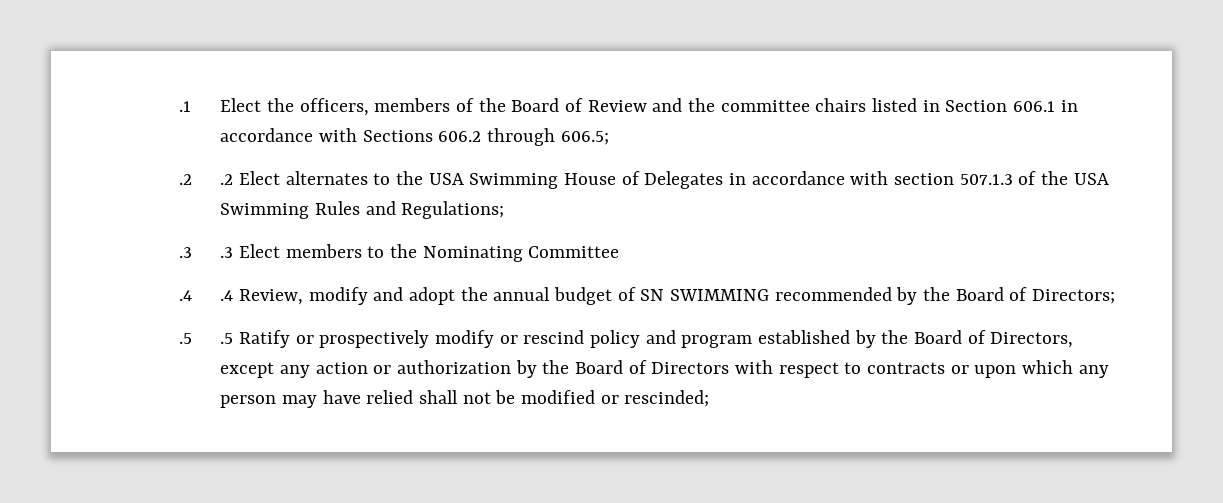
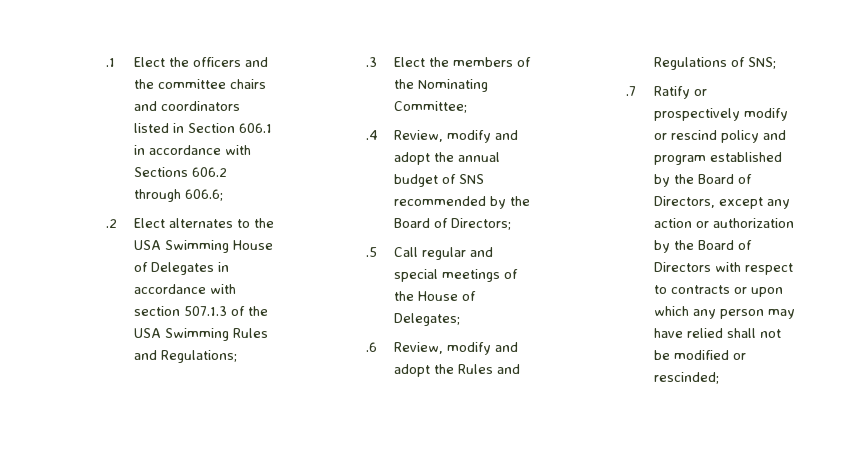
- .1 Elect the officers, members of the Board of Review and the committee chairs listed in Section 606.1 in accordance with Sections 606.2 through 606.5;
- .2 .2 Elect alternates to the USA Swimming House of Delegates in accordance with section 507.1.3 of the USA Swimming Rules and Regulations;
+ .1 Elect the officers and the committee chairs and coordinators listed in Section 606.1 in accordance with Sections 606.2 through 606.6;
+ .2 Elect alternates to the USA Swimming House of Delegates in accordance with section 507.1.3 of the USA Swimming Rules and Regulations;
- .3 .3 Elect members to the Nominating Committee
- .4 .4 Review, modify and adopt the annual budget of SN SWIMMING recommended by the Board of Directors;
+ .3 Elect the members of the Nominating Committee;
+ .4 Review, modify and adopt the annual budget of SNS recommended by the Board of Directors;
- .5 .5 Ratify or prospectively modify or rescind policy and program established by the Board of Directors, except any action or authorization by the Board of Directors with respect to contracts or upon which any person may have relied shall not be modified or rescinded;
+ .5 Call regular and special meetings of the House of Delegates;
+ .6 Review, modify and adopt the Rules and Regulations of SNS;
+ .7 Ratify or prospectively modify or rescind policy and program established by the Board of Directors, except any action or authorization by the Board of Directors with respect to contracts or upon which any person may have relied shall not be modified or rescinded;

